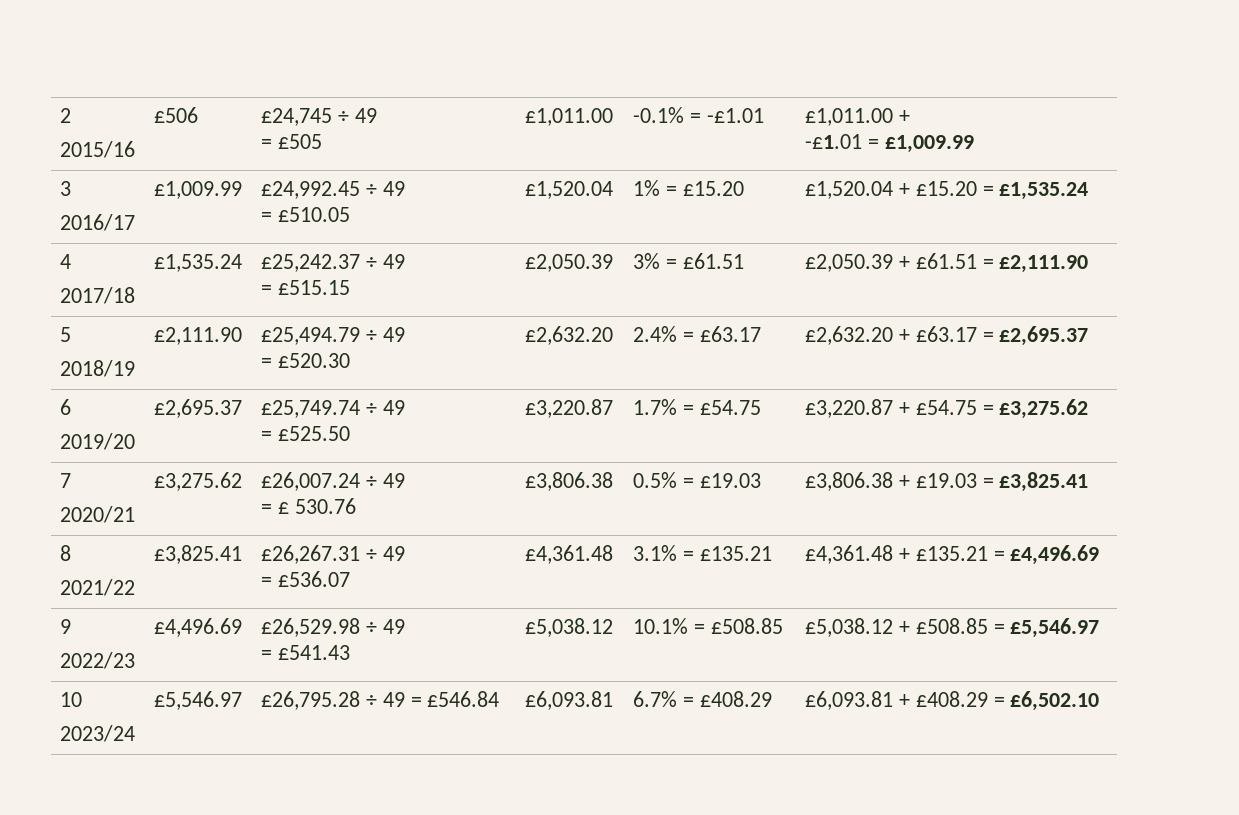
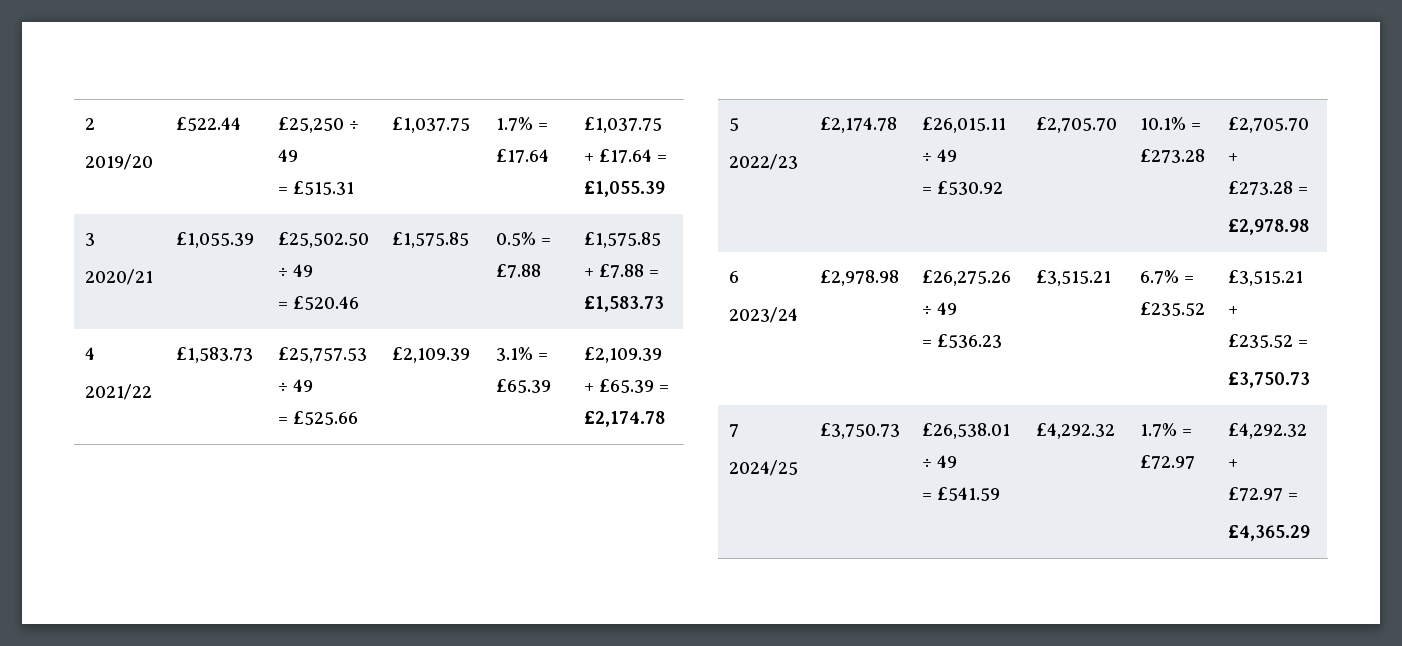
  2
- 2015/16 | £506 | £24,745 ÷ 49
- = £505 | £1,011.00 | -0.1% = -£1.01 | £1,011.00 +
- -£1.01 = £1,009.99
+ 2019/20 | £522.44 | £25,250 ÷ 49
+ = £515.31 | £1,037.75 | 1.7% = £17.64 | £1,037.75 + £17.64 = £1,055.39
  3
- 2016/17 | £1,009.99 | £24,992.45 ÷ 49
- = £510.05 | £1,520.04 | 1% = £15.20 | £1,520.04 + £15.20 = £1,535.24
+ 2020/21 | £1,055.39 | £25,502.50 ÷ 49
+ = £520.46 | £1,575.85 | 0.5% = £7.88 | £1,575.85 + £7.88 = £1,583.73
  4
- 2017/18 | £1,535.24 | £25,242.37 ÷ 49
- = £515.15 | £2,050.39 | 3% = £61.51 | £2,050.39 + £61.51 = £2,111.90
+ 2021/22 | £1,583.73 | £25,757.53 ÷ 49
+ = £525.66 | £2,109.39 | 3.1% = £65.39 | £2,109.39 + £65.39 = £2,174.78
  5
- 2018/19 | £2,111.90 | £25,494.79 ÷ 49
- = £520.30 | £2,632.20 | 2.4% = £63.17 | £2,632.20 + £63.17 = £2,695.37
+ 2022/23 | £2,174.78 | £26,015.11 ÷ 49
+ = £530.92 | £2,705.70 | 10.1% = £273.28 | £2,705.70 +
+ £273.28 =
+ £2,978.98
  6
- 2019/20 | £2,695.37 | £25,749.74 ÷ 49
- = £525.50 | £3,220.87 | 1.7% = £54.75 | £3,220.87 + £54.75 = £3,275.62
+ 2023/24 | £2,978.98 | £26,275.26 ÷ 49
+ = £536.23 | £3,515.21 | 6.7% = £235.52 | £3,515.21 +
+ £235.52 =
+ £3,750.73
  7
- 2020/21 | £3,275.62 | £26,007.24 ÷ 49
- = £ 530.76 | £3,806.38 | 0.5% = £19.03 | £3,806.38 + £19.03 = £3,825.41
- 8
- 2021/22 | £3,825.41 | £26,267.31 ÷ 49
- = £536.07 | £4,361.48 | 3.1% = £135.21 | £4,361.48 + £135.21 = £4,496.69
- 9
- 2022/23 | £4,496.69 | £26,529.98 ÷ 49
- = £541.43 | £5,038.12 | 10.1% = £508.85 | £5,038.12 + £508.85 = £5,546.97
- 10
- 2023/24 | £5,546.97 | £26,795.28 ÷ 49 = £546.84 | £6,093.81 | 6.7% = £408.29 | £6,093.81 + £408.29 = £6,502.10
+ 2024/25 | £3,750.73 | £26,538.01 ÷ 49
+ = £541.59 | £4,292.32 | 1.7% = £72.97 | £4,292.32 +
+ £72.97 =
+ £4,365.29

